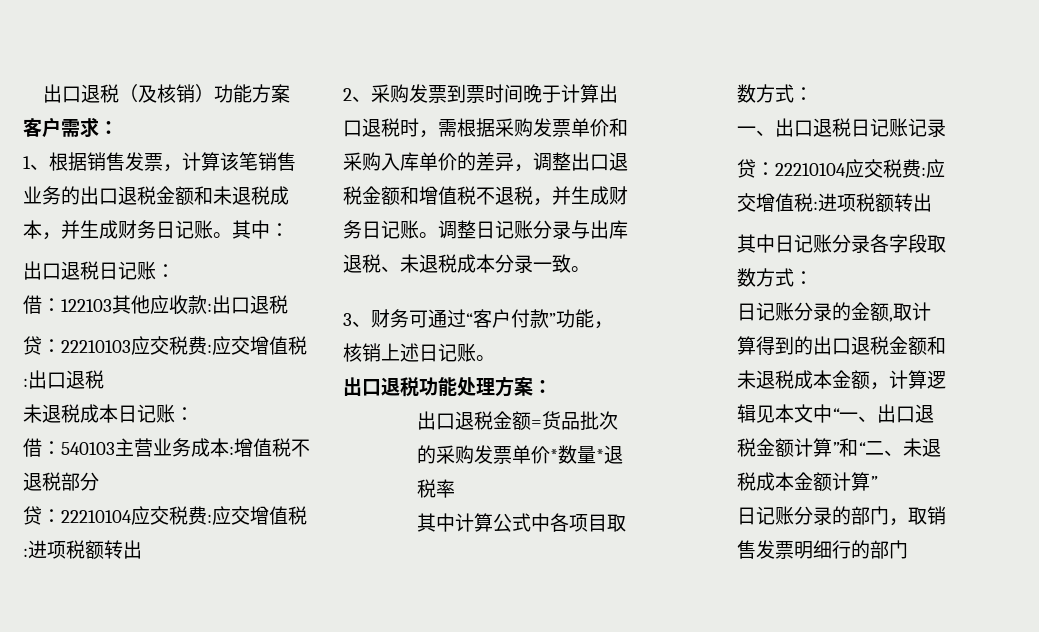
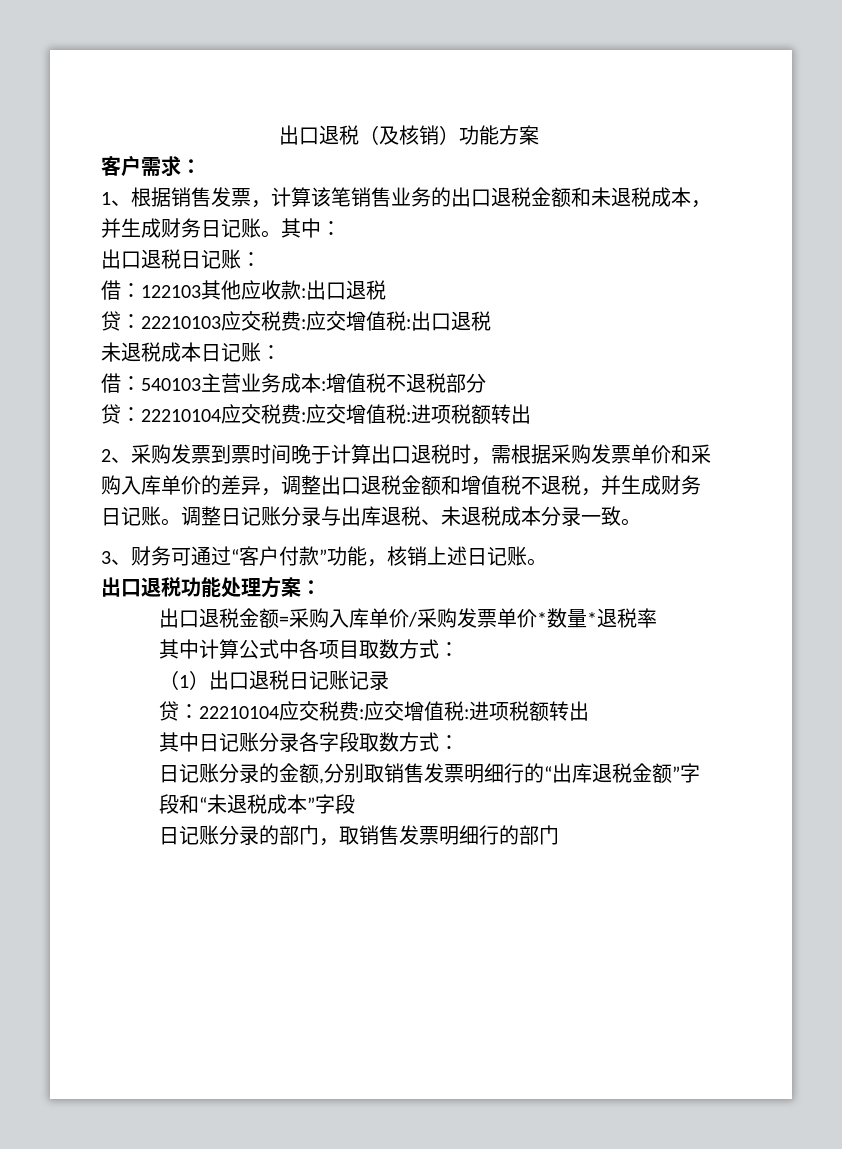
- 出口退税金额=货品批次的采购发票单价*数量*退税率
+ 出口退税金额=采购入库单价/采购发票单价*数量*退税率
- 一、出口退税日记账记录
+ （1）出口退税日记账记录
- 日记账分录的金额,取计算得到的出口退税金额和未退税成本金额，计算逻辑见本文中“一、出口退税金额计算”和“二、未退税成本金额计算”
+ 日记账分录的金额,分别取销售发票明细行的“出库退税金额”字段和“未退税成本”字段

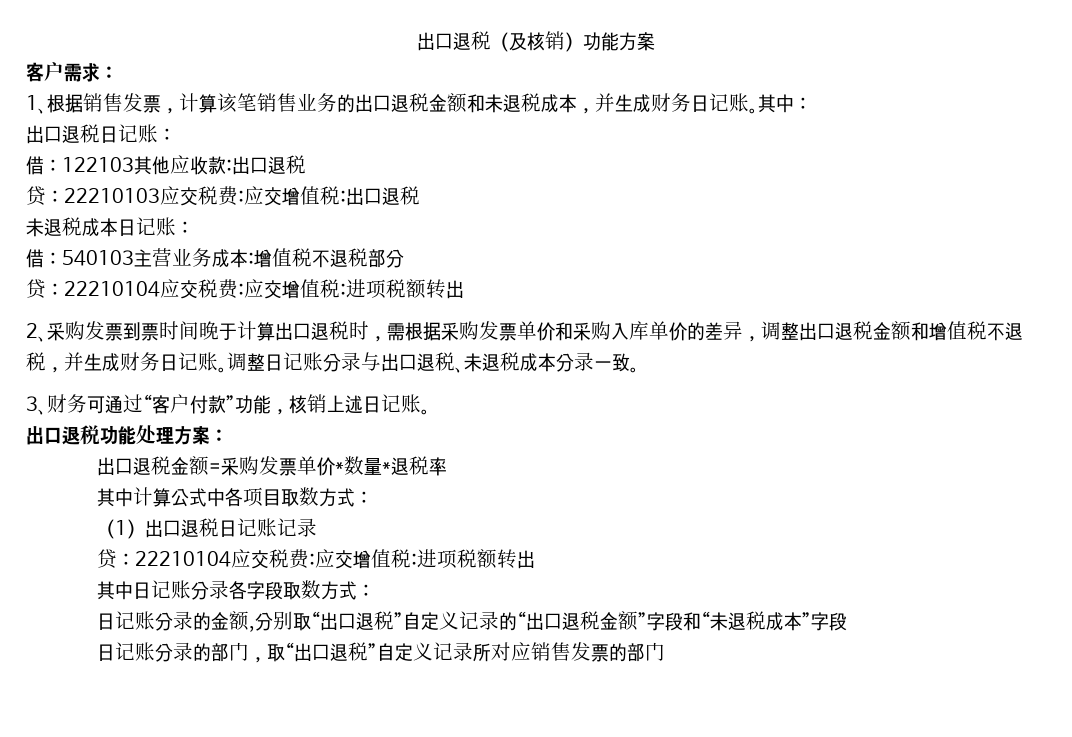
- 调整日记账分录与出库退税、未退税成本分录一致。
+ 调整日记账分录与出口退税、未退税成本分录一致。
- 出口退税金额=采购入库单价/采购发票单价*数量*退税率
+ 出口退税金额=采购发票单价*数量*退税率
- 日记账分录的金额,分别取销售发票明细行的“出库退税金额”字段和“未退税成本”字段
+ 日记账分录的金额,分别取“出口退税”自定义记录的“出口退税金额”字段和“未退税成本”字段
- 日记账分录的部门，取销售发票明细行的部门
+ 日记账分录的部门，取“出口退税”自定义记录所对应销售发票的部门

